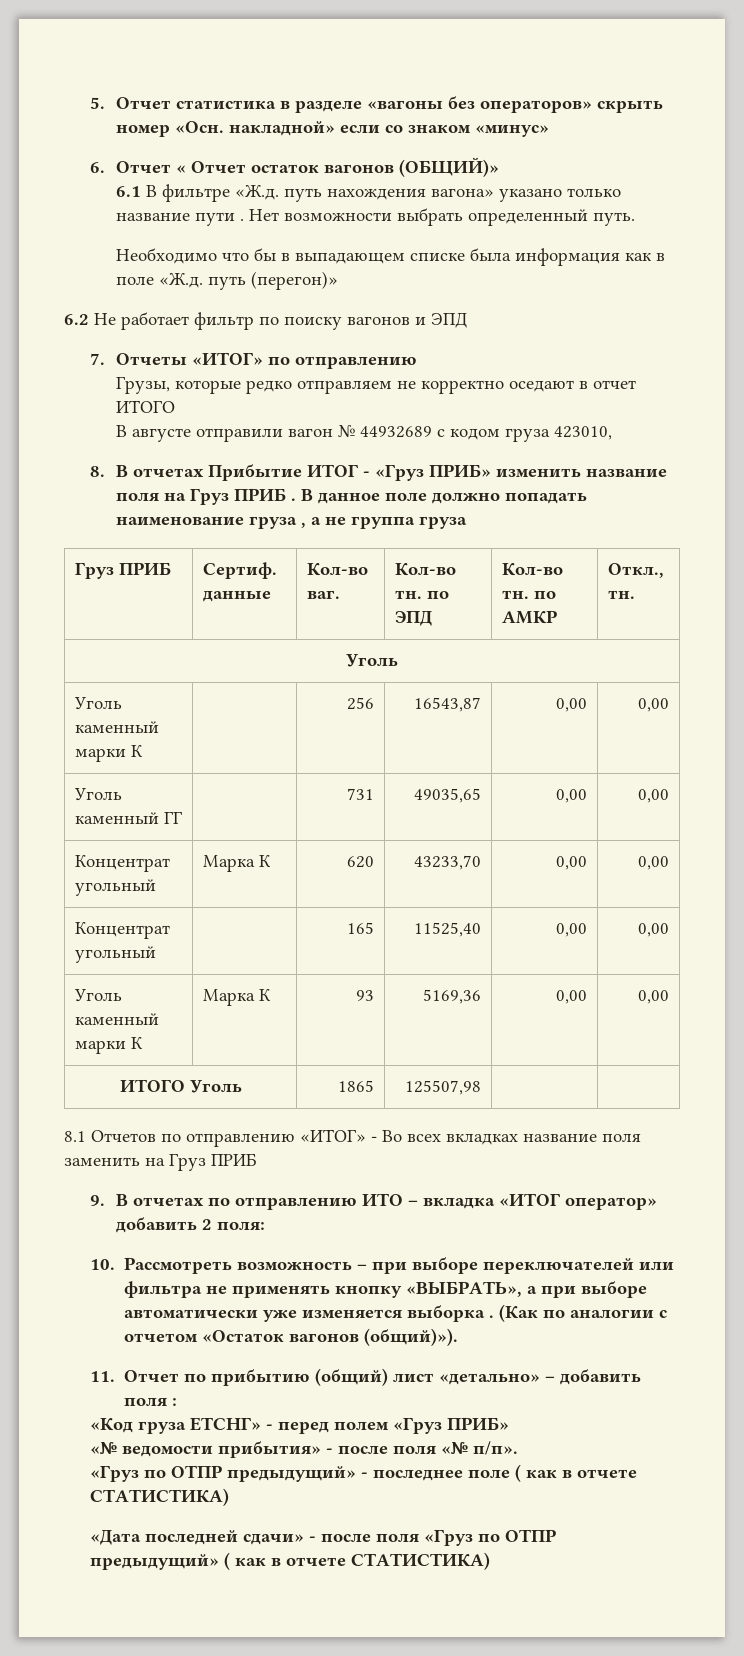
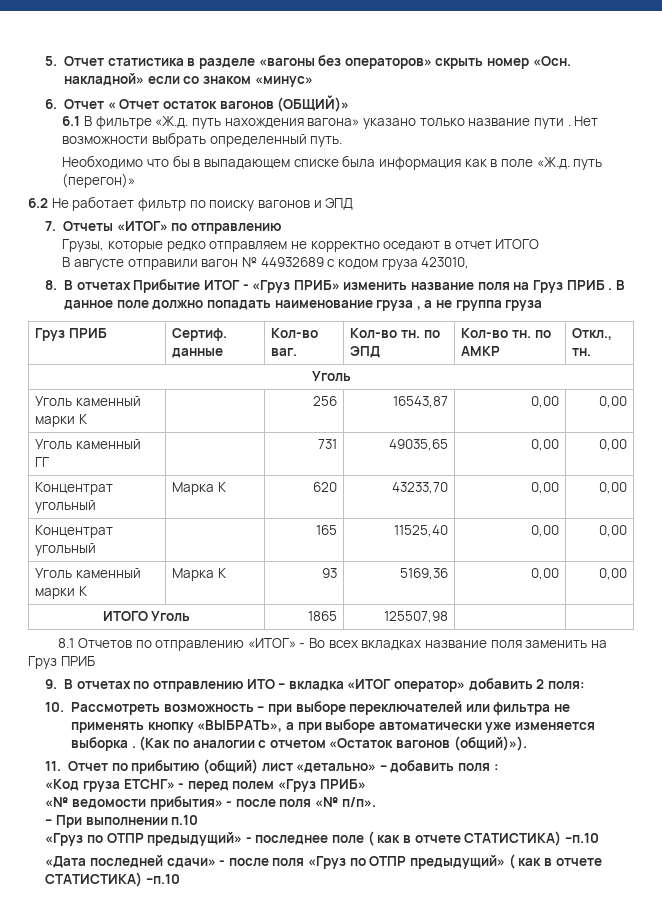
+ – При выполнении п.10
- «Груз по ОТПР предыдущий» - последнее поле ( как в отчете СТАТИСТИКА)
+ «Груз по ОТПР предыдущий» - последнее поле ( как в отчете СТАТИСТИКА) –п.10
- «Дата последней сдачи» - после поля «Груз по ОТПР предыдущий» ( как в отчете СТАТИСТИКА)
+ «Дата последней сдачи» - после поля «Груз по ОТПР предыдущий» ( как в отчете СТАТИСТИКА) –п.10

